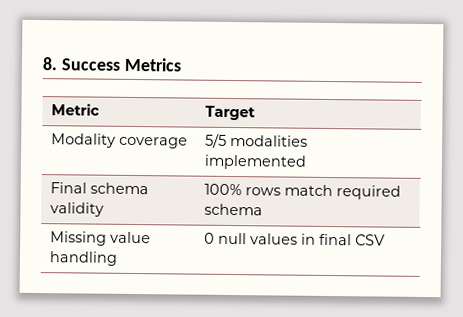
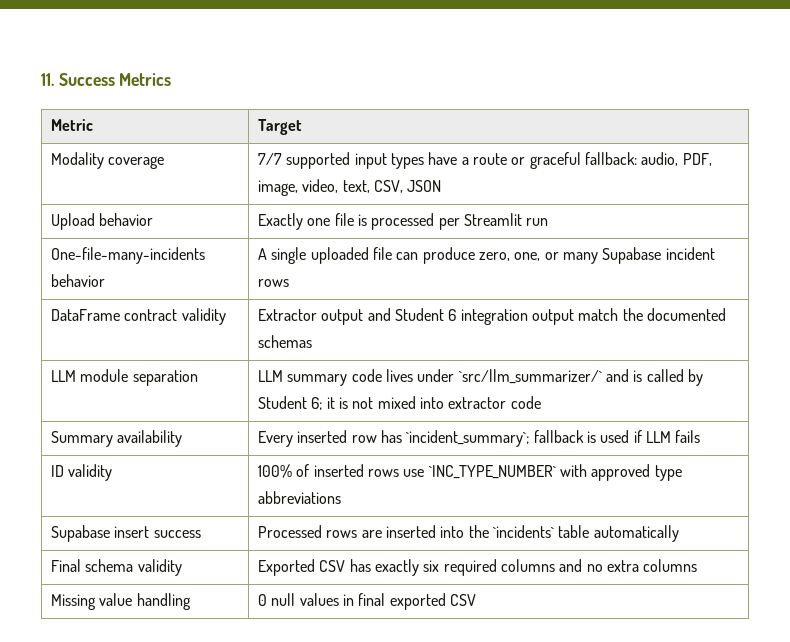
- 8. Success Metrics
+ 11. Success Metrics
- Modality coverage | 5/5 modalities implemented
- Final schema validity | 100% rows match required schema
+ Modality coverage | 7/7 supported input types have a route or graceful fallback: audio, PDF, image, video, text, CSV, JSON
+ Upload behavior | Exactly one file is processed per Streamlit run
+ One-file-many-incidents behavior | A single uploaded file can produce zero, one, or many Supabase incident rows
+ DataFrame contract validity | Extractor output and Student 6 integration output match the documented schemas
+ LLM module separation | LLM summary code lives under `src/llm_summarizer/` and is called by Student 6; it is not mixed into extractor code
+ Summary availability | Every inserted row has `incident_summary`; fallback is used if LLM fails
+ ID validity | 100% of inserted rows use `INC_TYPE_NUMBER` with approved type abbreviations
+ Supabase insert success | Processed rows are inserted into the `incidents` table automatically
+ Final schema validity | Exported CSV has exactly six required columns and no extra columns
- Missing value handling | 0 null values in final CSV
+ Missing value handling | 0 null values in final exported CSV

